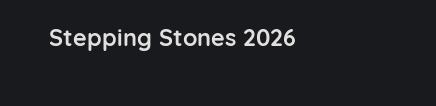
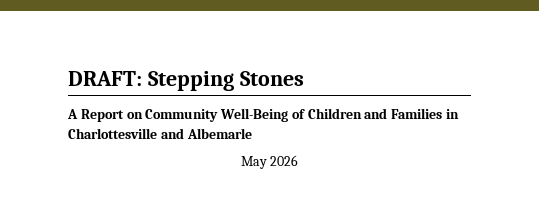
- Stepping Stones 2026
+ DRAFT: Stepping Stones
+ A Report on Community Well-Being of Children and Families in Charlottesville and Albemarle
+ May 2026

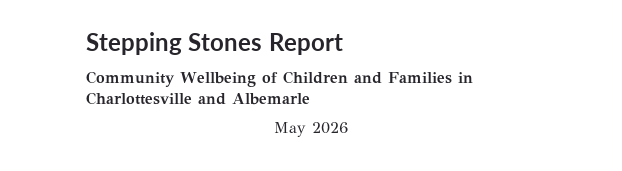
- DRAFT: Stepping Stones
- A Report on Community Well-Being of Children and Families in Charlottesville and Albemarle
+ Stepping Stones Report
+ Community Wellbeing of Children and Families in Charlottesville and Albemarle

